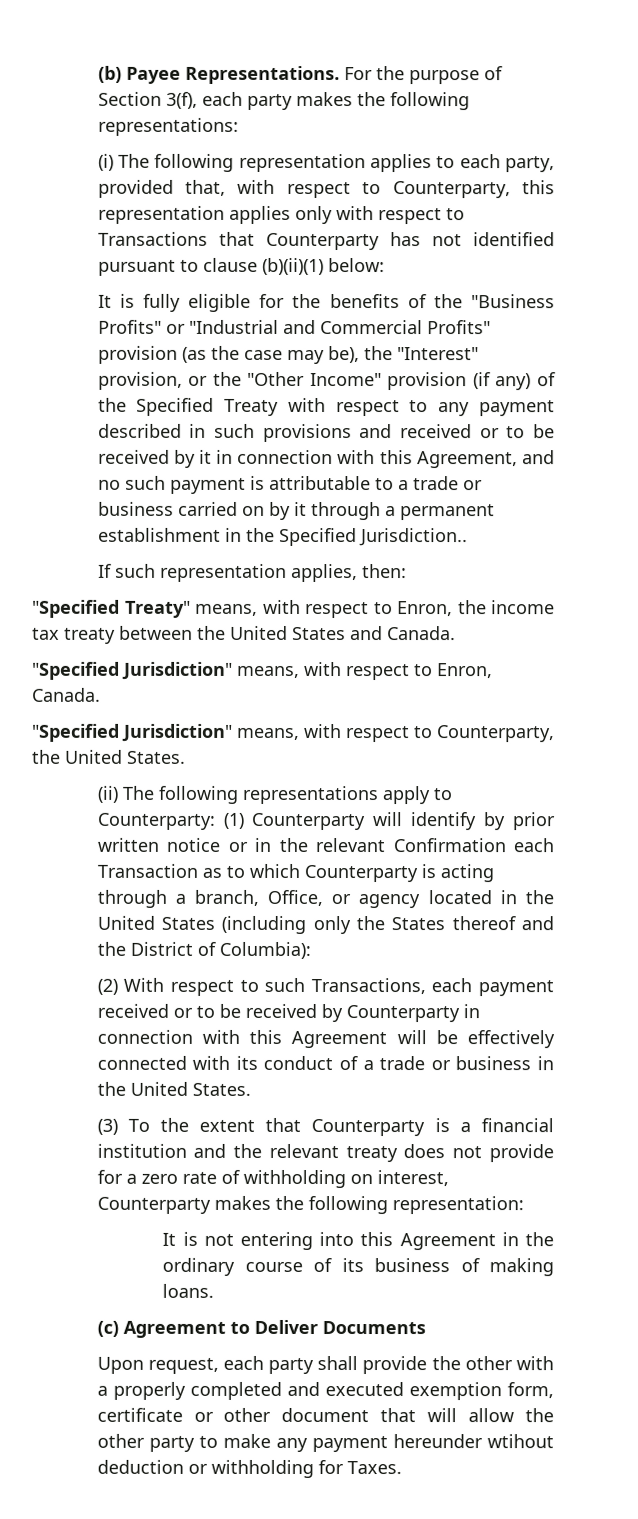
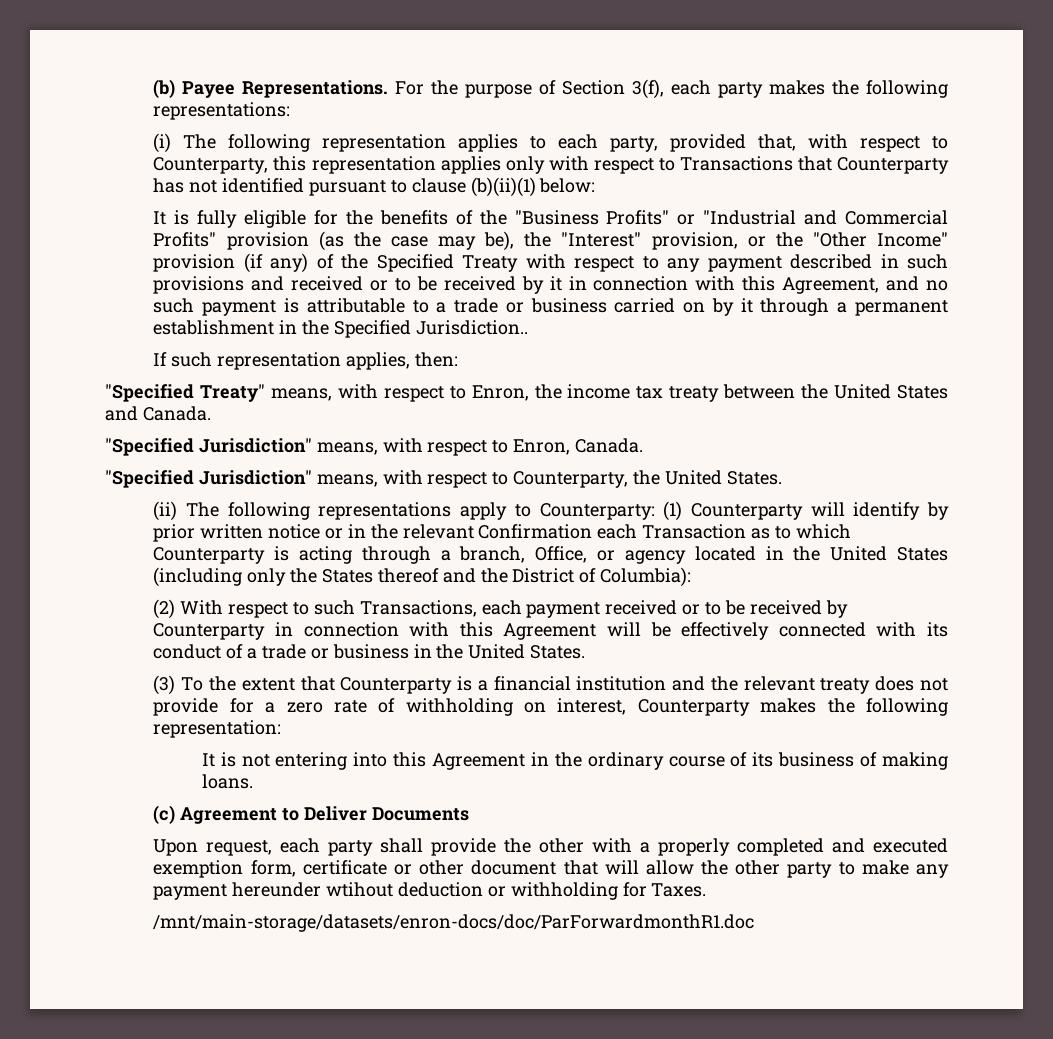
+ /mnt/main-storage/datasets/enron-docs/doc/ParForwardmonthR1.doc

